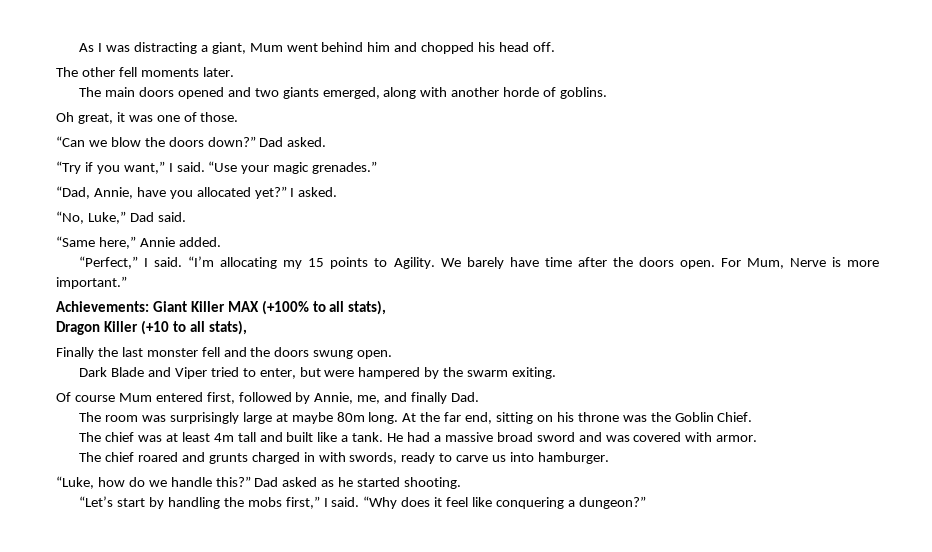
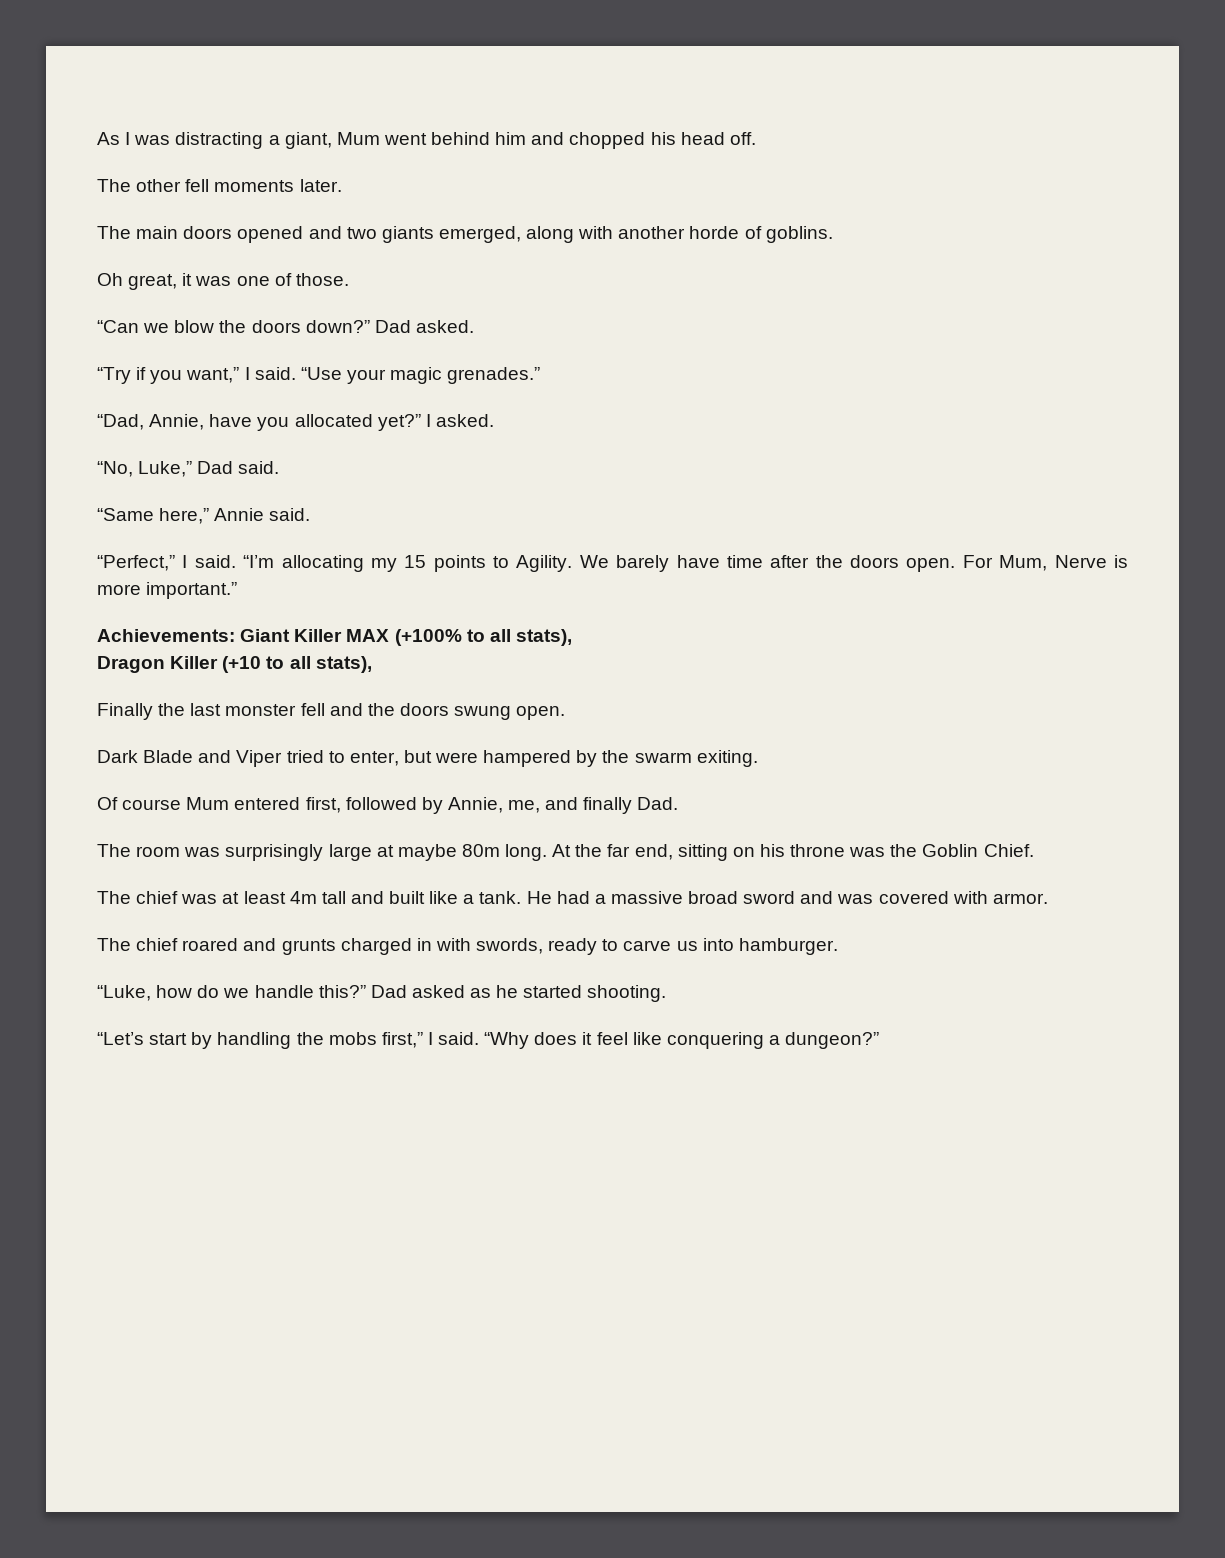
- “Same here,” Annie added.
+ “Same here,” Annie said.

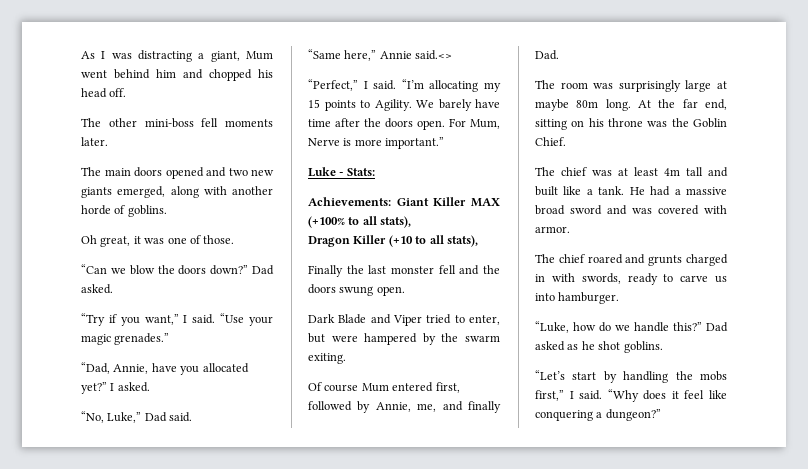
- The other fell moments later.
+ The other mini-boss fell moments later.
- The main doors opened and two giants emerged, along with another horde of goblins.
+ The main doors opened and two new giants emerged, along with another horde of goblins.
- “Same here,” Annie said.
+ “Same here,” Annie said.<>
+ Luke - Stats:
- Dad asked as he started shooting.
+ Dad asked as he shot goblins.

